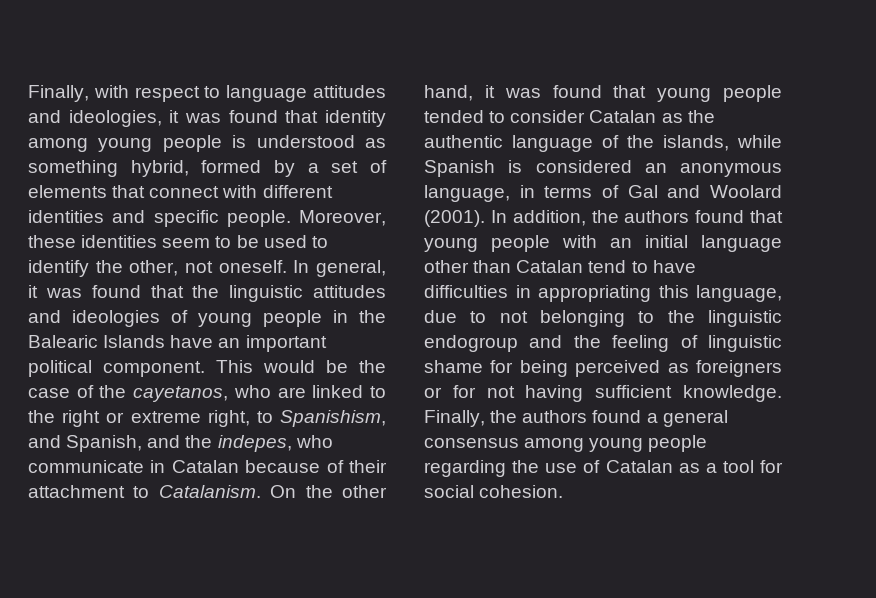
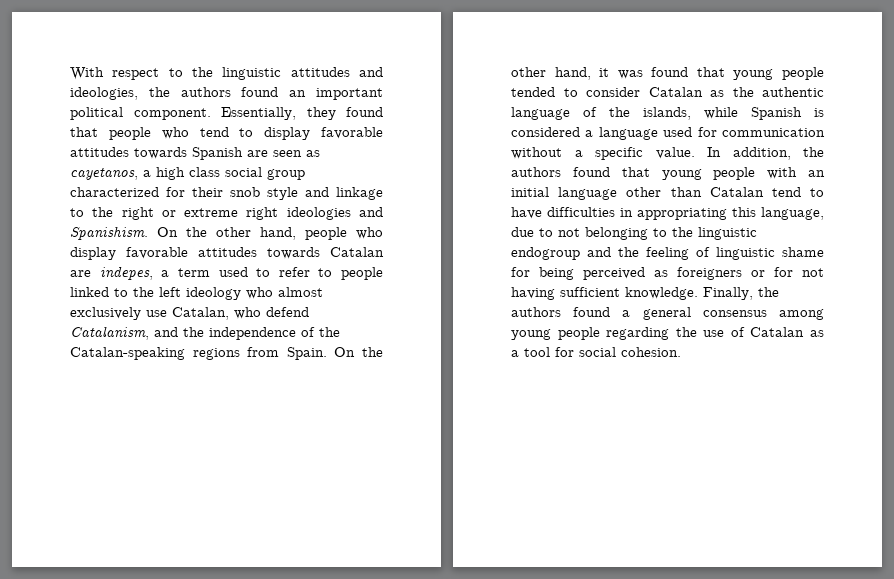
- Finally, with respect to language attitudes and ideologies, it was found that identity among young people is understood as something hybrid, formed by a set of elements that connect with different identities and specific people. Moreover, these identities seem to be used to identify the other, not oneself. In general, it was found that the linguistic attitudes and ideologies of young people in the Balearic Islands have an important political component. This would be the case of the cayetanos, who are linked to the right or extreme right, to Spanishism, and Spanish, and the indepes, who communicate in Catalan because of their attachment to Catalanism.
+ With respect to the linguistic attitudes and ideologies, the authors found an important political component. Essentially, they found that people who tend to display favorable attitudes towards Spanish are seen as cayetanos, a high class social group characterized for their snob style and linkage to the right or extreme right ideologies and Spanishism. On the other hand, people who display favorable attitudes towards Catalan are indepes, a term used to refer to people linked to the left ideology who almost exclusively use Catalan, who defend Catalanism, and the independence of the Catalan-speaking regions from Spain.
- On the other hand, it was found that young people tended to consider Catalan as the authentic language of the islands, while Spanish is considered an anonymous language, in terms of Gal and Woolard (2001).
+ On the other hand, it was found that young people tended to consider Catalan as the authentic language of the islands, while Spanish is considered a language used for communication without a specific value.

